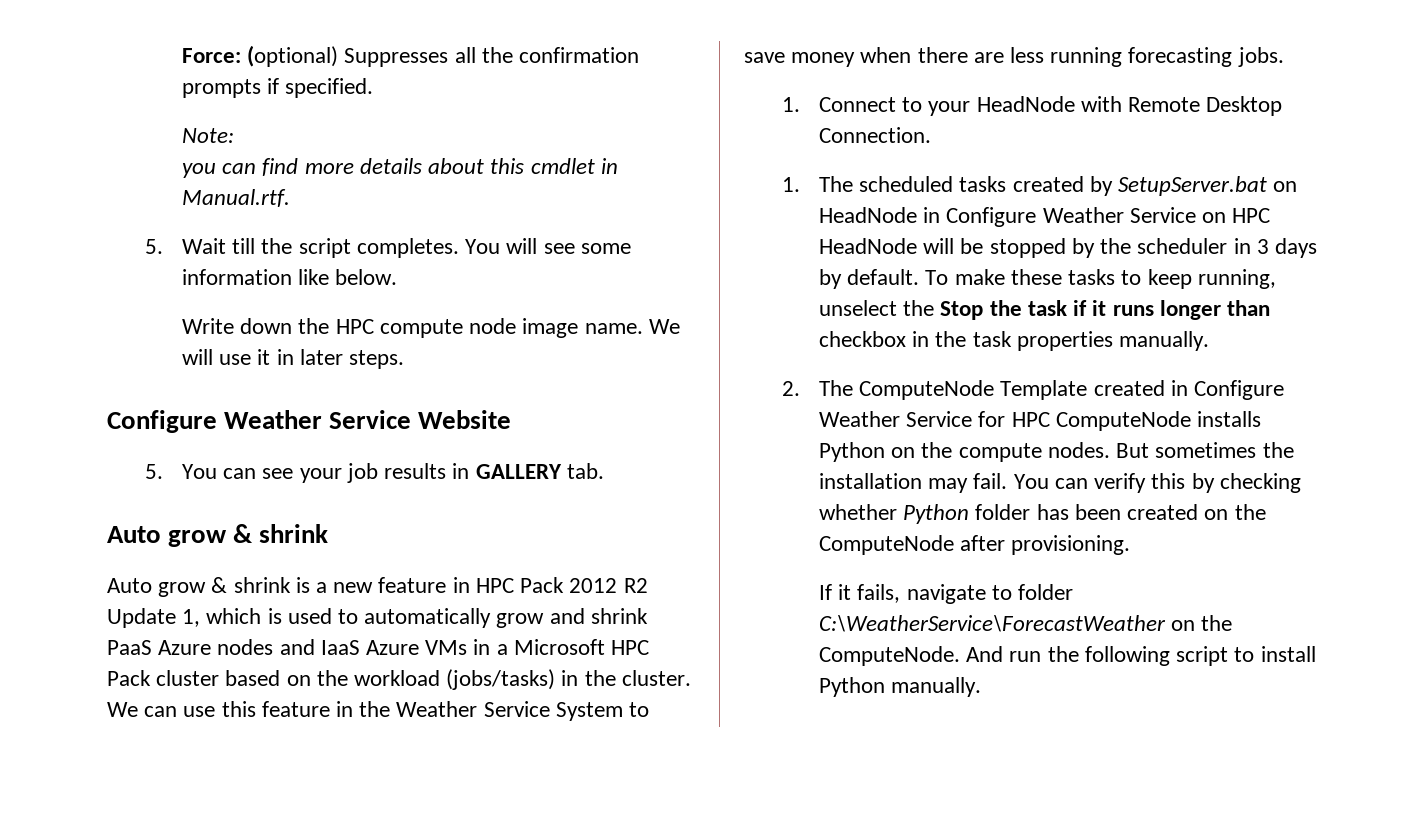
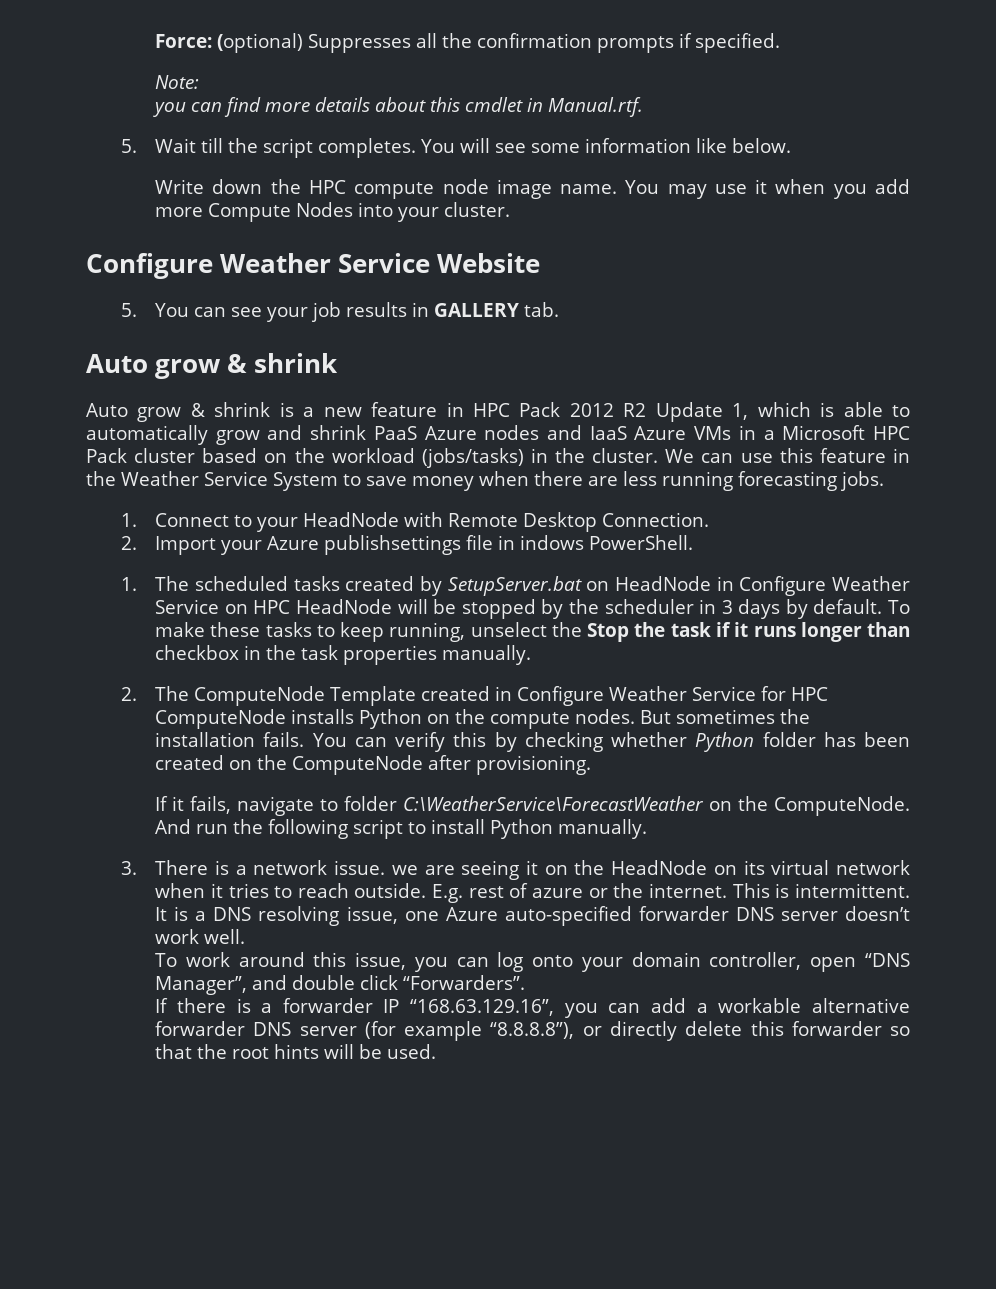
- We will use it in later steps.
+ You may use it when you add more Compute Nodes into your cluster.
- Auto grow & shrink is a new feature in HPC Pack 2012 R2 Update 1, which is used to automatically grow and shrink PaaS Azure nodes and IaaS Azure VMs in a Microsoft HPC Pack cluster based on the workload (jobs/tasks) in the cluster.
+ Auto grow & shrink is a new feature in HPC Pack 2012 R2 Update 1, which is able to automatically grow and shrink PaaS Azure nodes and IaaS Azure VMs in a Microsoft HPC Pack cluster based on the workload (jobs/tasks) in the cluster.
+ 2. Import your Azure publishsettings file in indows PowerShell.
- But sometimes the installation may fail.
+ But sometimes the installation fails.
+ 3. There is a network issue. we are seeing it on the HeadNode on its virtual network when it tries to reach outside. E.g. rest of azure or the internet. This is intermittent. It is a DNS resolving issue, one Azure auto-specified forwarder DNS server doesn’t work well.
+ To work around this issue, you can log onto your domain controller, open “DNS Manager”, and double click “Forwarders”.
+ If there is a forwarder IP “168.63.129.16”, you can add a workable alternative forwarder DNS server (for example “8.8.8.8”), or directly delete this forwarder so that the root hints will be used.

